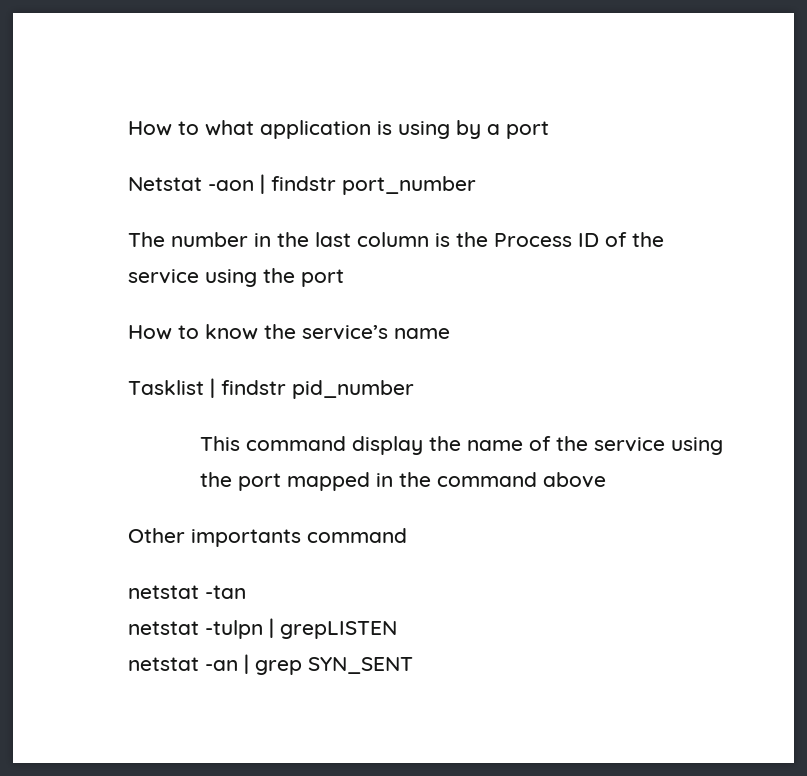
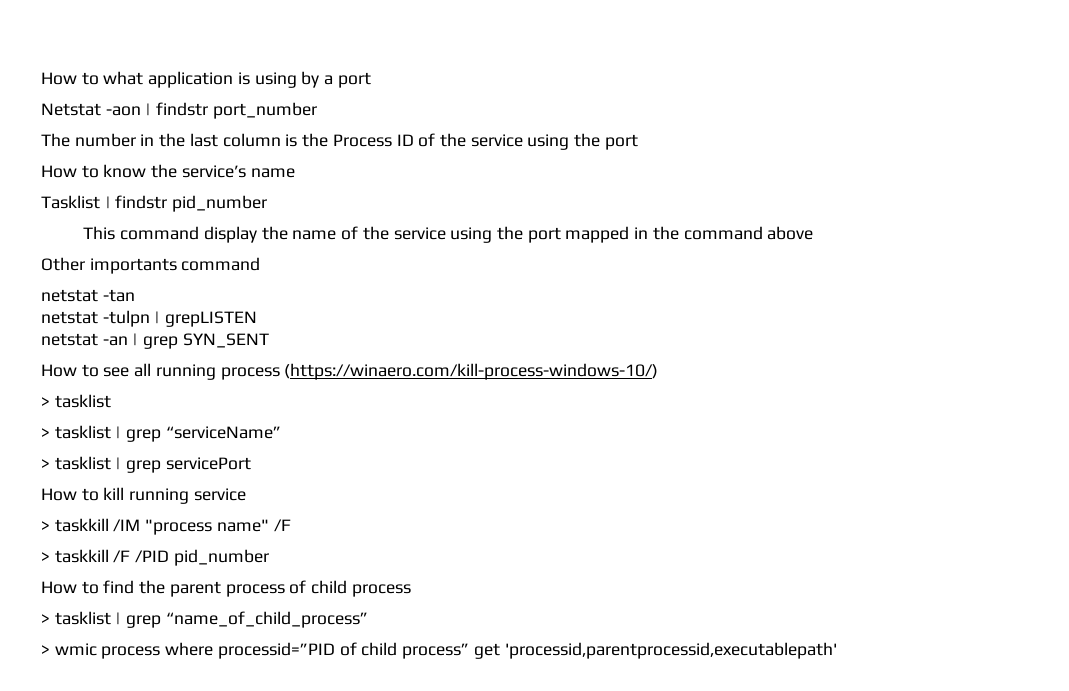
+ How to see all running process (https://winaero.com/kill-process-windows-10/)
+ > tasklist
+ > tasklist | grep “serviceName”
+ > tasklist | grep servicePort
+ How to kill running service
+ > taskkill /IM "process name" /F
+ > taskkill /F /PID pid_number
+ How to find the parent process of child process
+ > tasklist | grep “name_of_child_process”
+ > wmic process where processid=”PID of child process” get 'processid,parentprocessid,executablepath'

